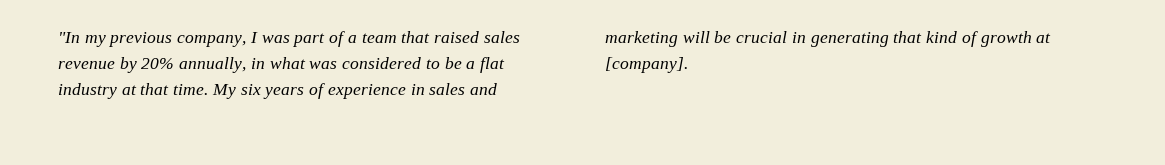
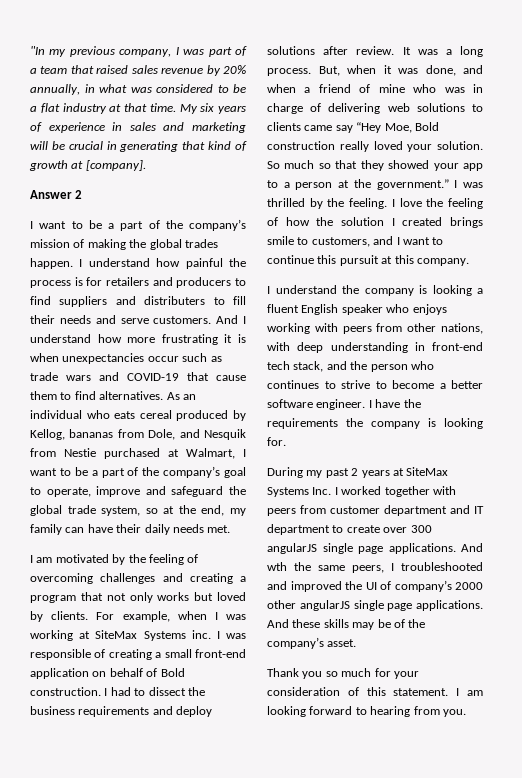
+ Answer 2
+ I want to be a part of the company’s mission of making the global trades happen. I understand how painful the process is for retailers and producers to find suppliers and distributers to fill their needs and serve customers. And I understand how more frustrating it is when unexpectancies occur such as trade wars and COVID-19 that cause them to find alternatives. As an individual who eats cereal produced by Kellog, bananas from Dole, and Nesquik from Nestie purchased at Walmart, I want to be a part of the company’s goal to operate, improve and safeguard the global trade system, so at the end, my family can have their daily needs met.
+ I am motivated by the feeling of overcoming challenges and creating a program that not only works but loved by clients. For example, when I was working at SiteMax Systems inc. I was responsible of creating a small front-end application on behalf of Bold construction. I had to dissect the business requirements and deploy solutions after review. It was a long process. But, when it was done, and when a friend of mine who was in charge of delivering web solutions to clients came say “Hey Moe, Bold construction really loved your solution. So much so that they showed your app to a person at the government.” I was thrilled by the feeling. I love the feeling of how the solution I created brings smile to customers, and I want to continue this pursuit at this company.
+ I understand the company is looking a fluent English speaker who enjoys working with peers from other nations, with deep understanding in front-end tech stack, and the person who continues to strive to become a better software engineer. I have the requirements the company is looking for.
+ During my past 2 years at SiteMax Systems Inc. I worked together with peers from customer department and IT department to create over 300 angularJS single page applications. And wth the same peers, I troubleshooted and improved the UI of company’s 2000 other angularJS single page applications. And these skills may be of the company’s asset.
+ Thank you so much for your consideration of this statement. I am looking forward to hearing from you.

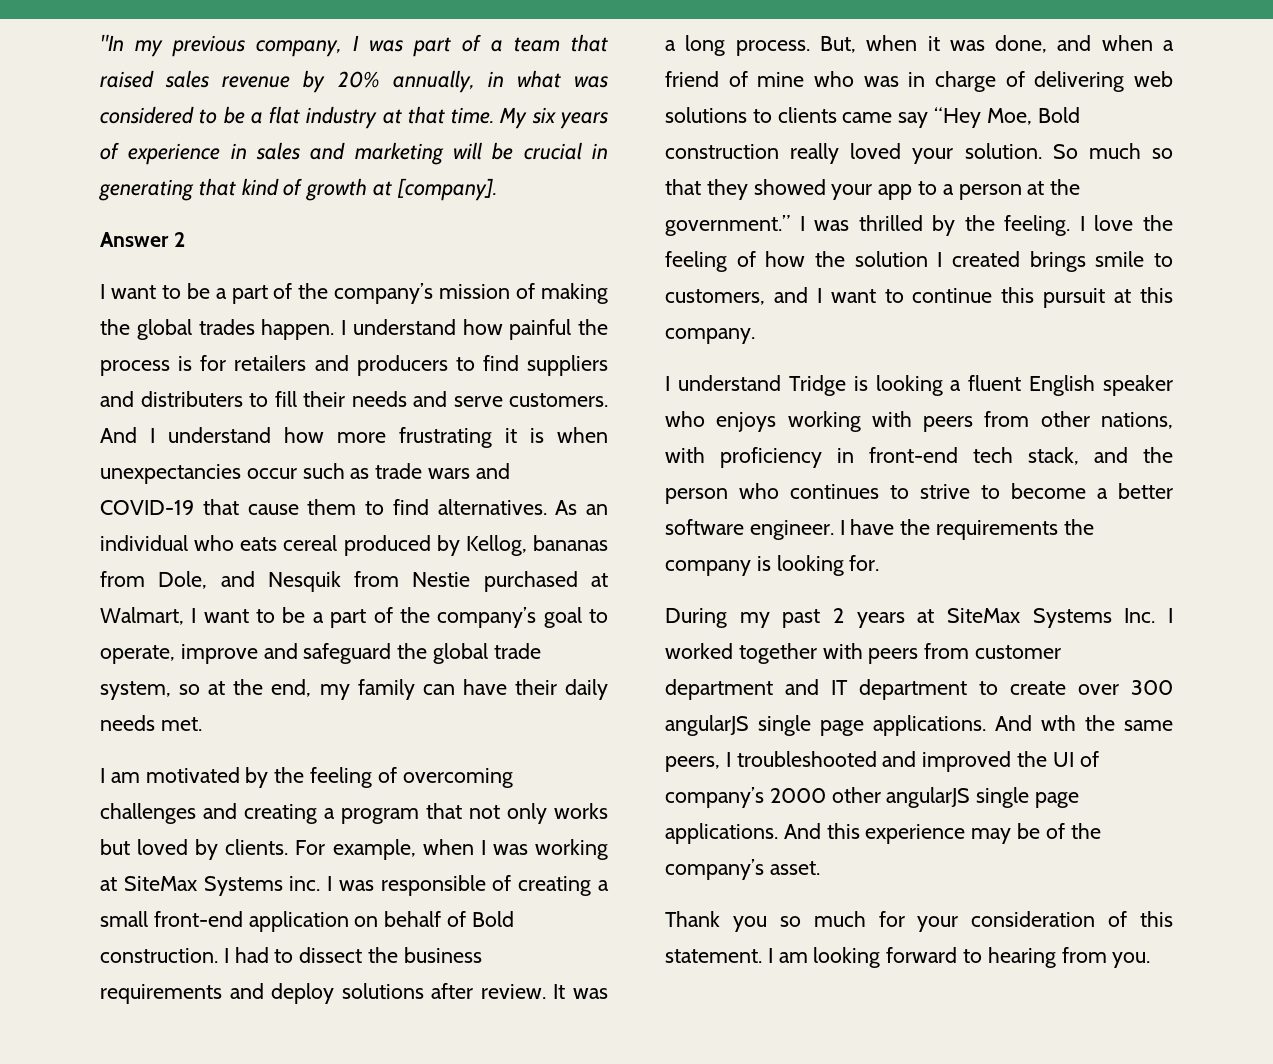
- I understand the company is looking a fluent English speaker who enjoys working with peers from other nations, with deep understanding in front-end tech stack, and the person who continues to strive to become a better software engineer.
+ I understand Tridge is looking a fluent English speaker who enjoys working with peers from other nations, with proficiency in front-end tech stack, and the person who continues to strive to become a better software engineer.
- And these skills may be of the company’s asset.
+ And this experience may be of the company’s asset.

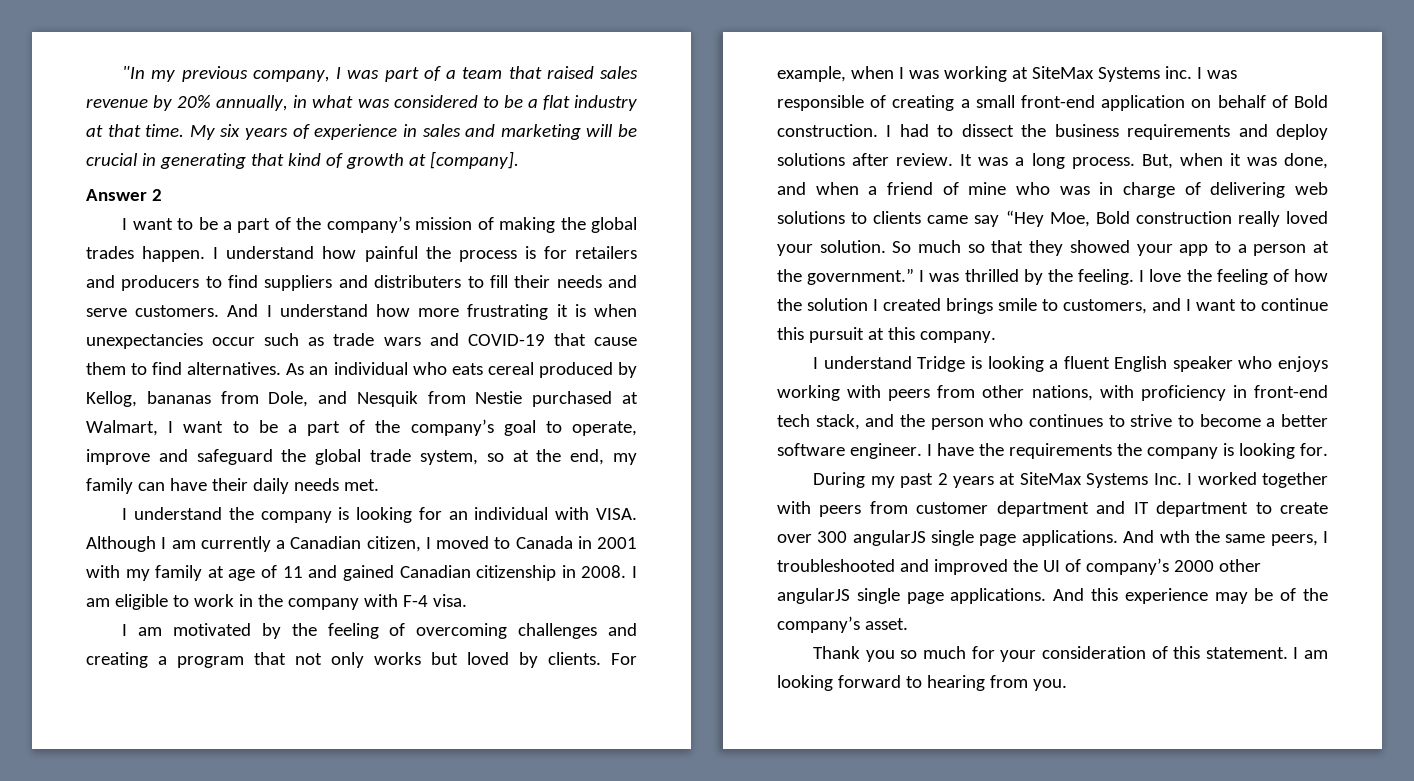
+ I understand the company is looking for an individual with VISA. Although I am currently a Canadian citizen, I moved to Canada in 2001 with my family at age of 11 and gained Canadian citizenship in 2008. I am eligible to work in the company with F-4 visa.

